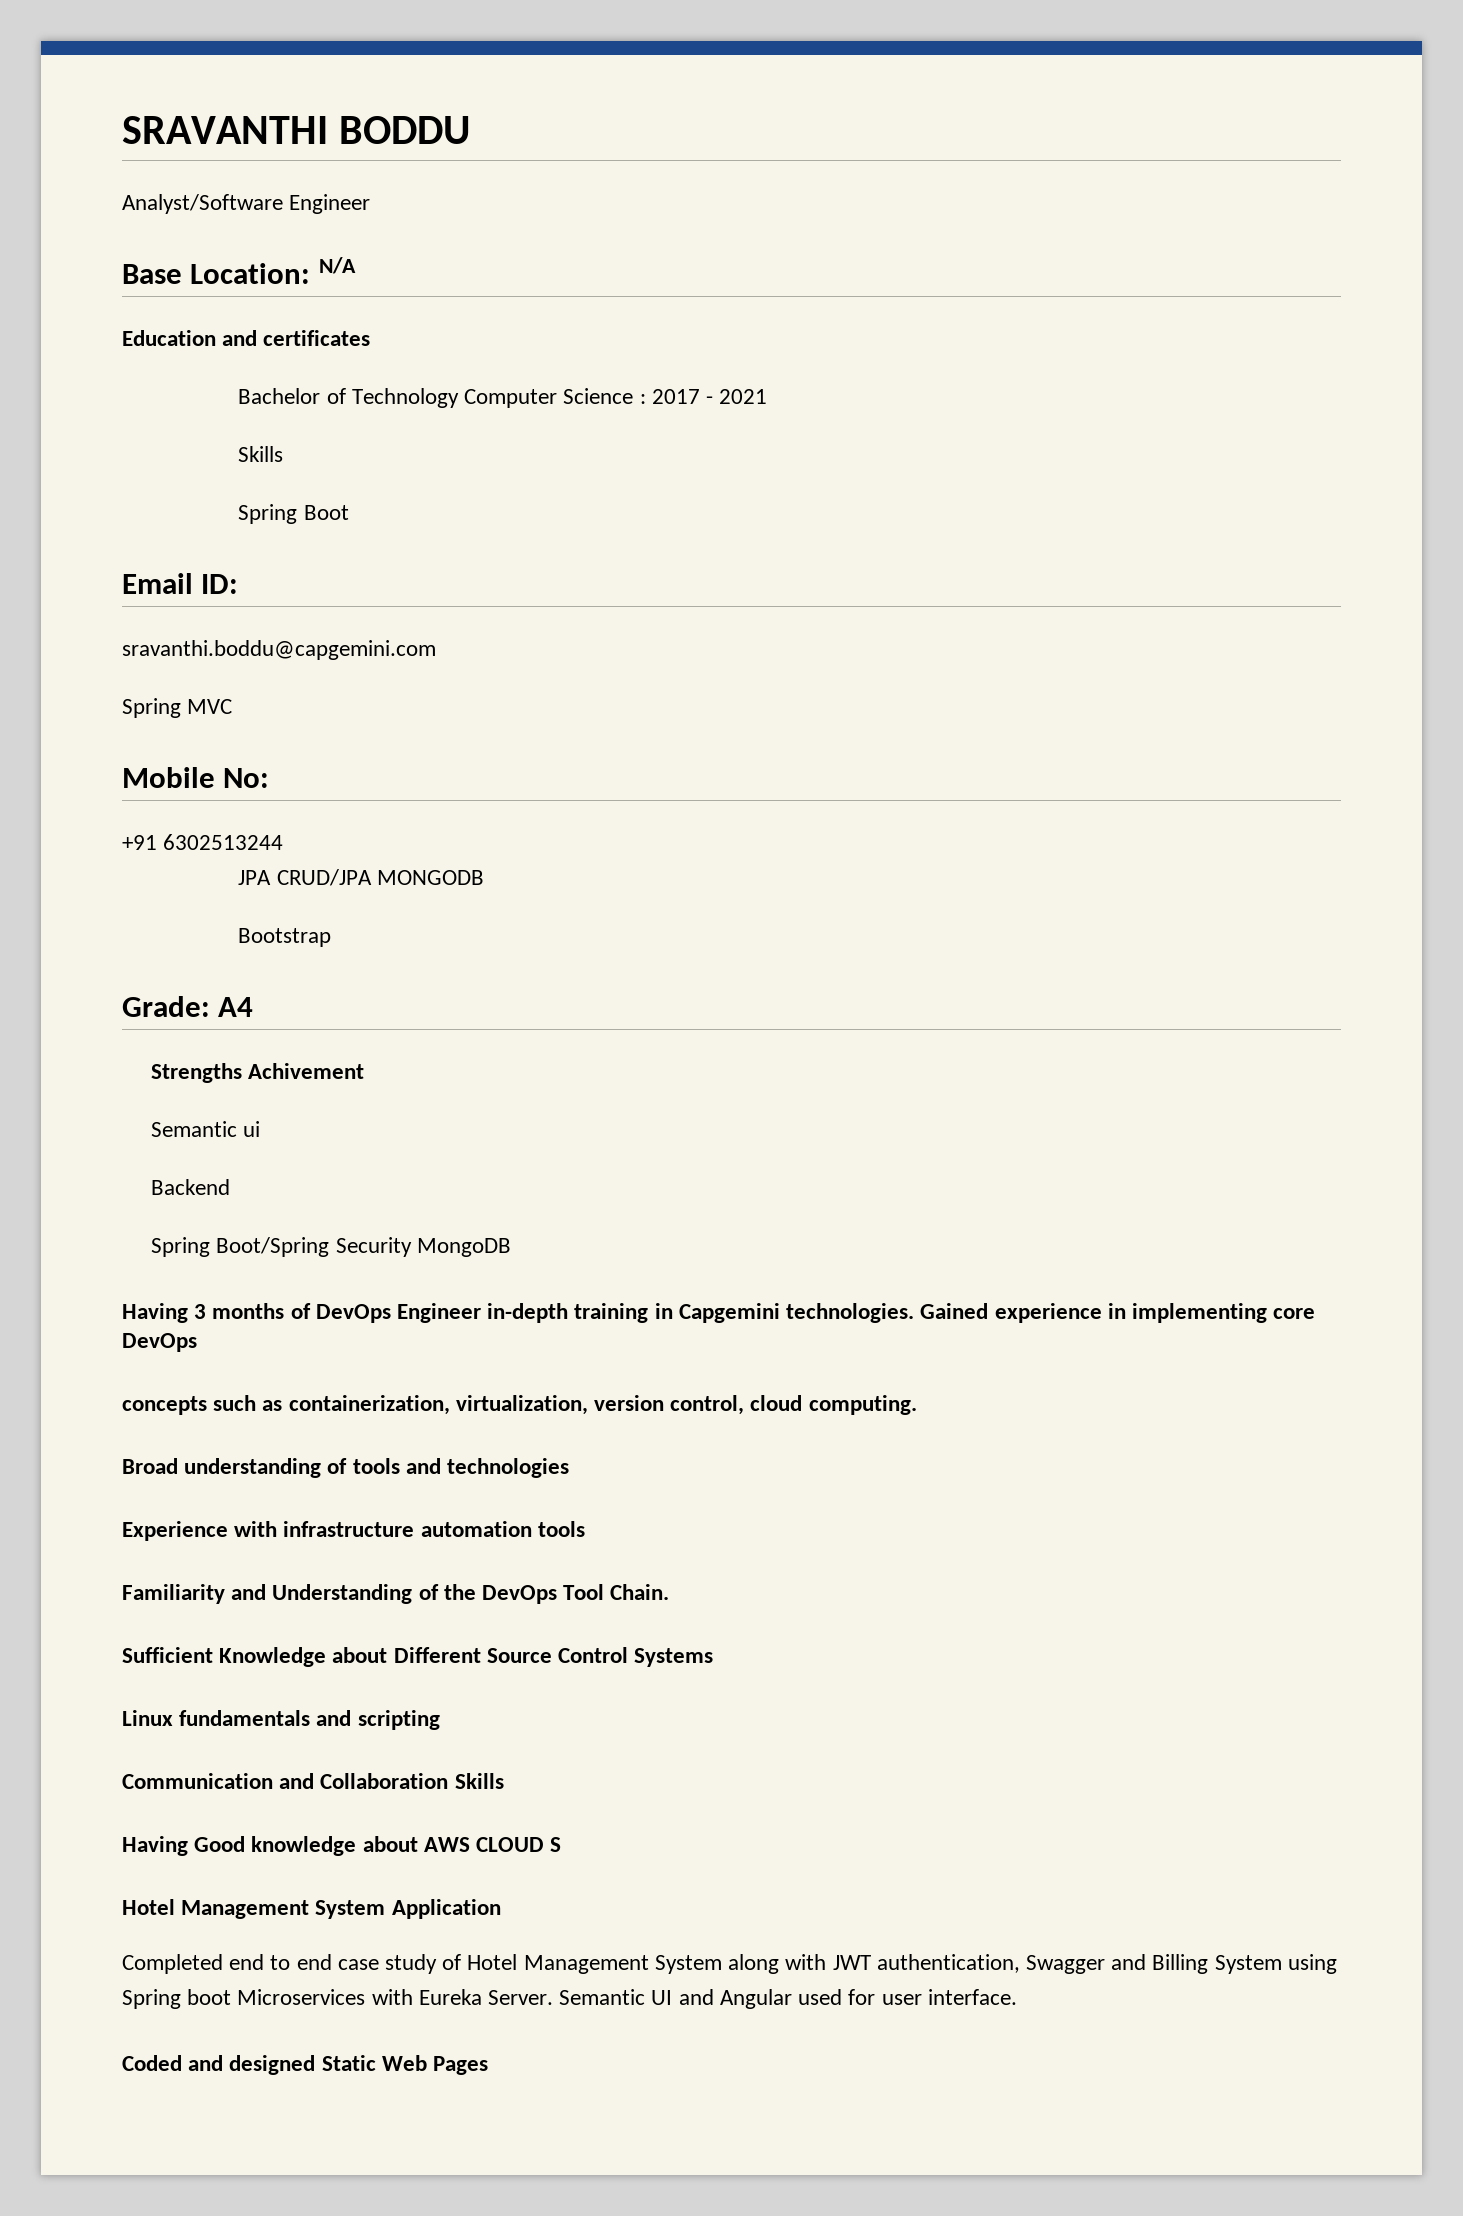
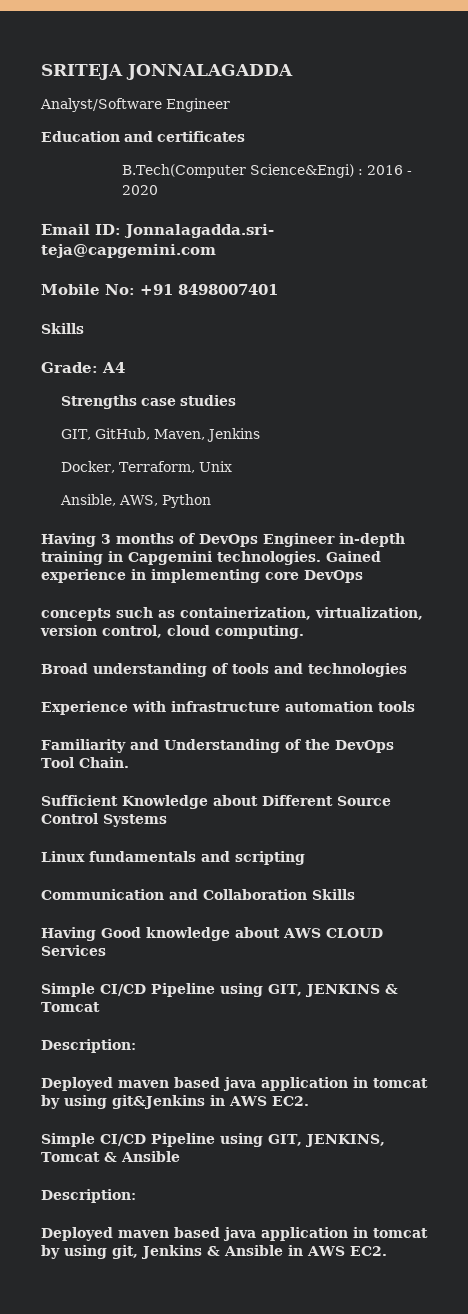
- SRAVANTHI BODDU
+ SRITEJA JONNALAGADDA
- Base Location: N/A
- Bachelor of Technology Computer Science : 2017 - 2021
- Skills
- Spring Boot
+ B.Tech(Computer Science&Engi) : 2016 - 2020
- Email ID:
- sravanthi.boddu@capgemini.com
- Spring MVC
+ Email ID: Jonnalagadda.sri- teja@capgemini.com
- Mobile No:
- +91 6302513244
- JPA CRUD/JPA MONGODB
- Bootstrap
+ Mobile No: +91 8498007401
+ Skills
  Grade: A4
- Strengths Achivement
- Semantic ui
- Backend
- Spring Boot/Spring Security MongoDB
+ Strengths case studies
+ GIT, GitHub, Maven, Jenkins
+ Docker, Terraform, Unix
+ Ansible, AWS, Python
- Having Good knowledge about AWS CLOUD S
- Hotel Management System Application
- Completed end to end case study of Hotel Management System along with JWT authentication, Swagger and Billing System using Spring boot Microservices with Eureka Server. Semantic UI and Angular used for user interface.
- Coded and designed Static Web Pages
+ Having Good knowledge about AWS CLOUD Services
+ Simple CI/CD Pipeline using GIT, JENKINS & Tomcat
+ Description:
+ Deployed maven based java application in tomcat by using git&Jenkins in AWS EC2.
+ Simple CI/CD Pipeline using GIT, JENKINS, Tomcat & Ansible
+ Description:
+ Deployed maven based java application in tomcat by using git, Jenkins & Ansible in AWS EC2.

